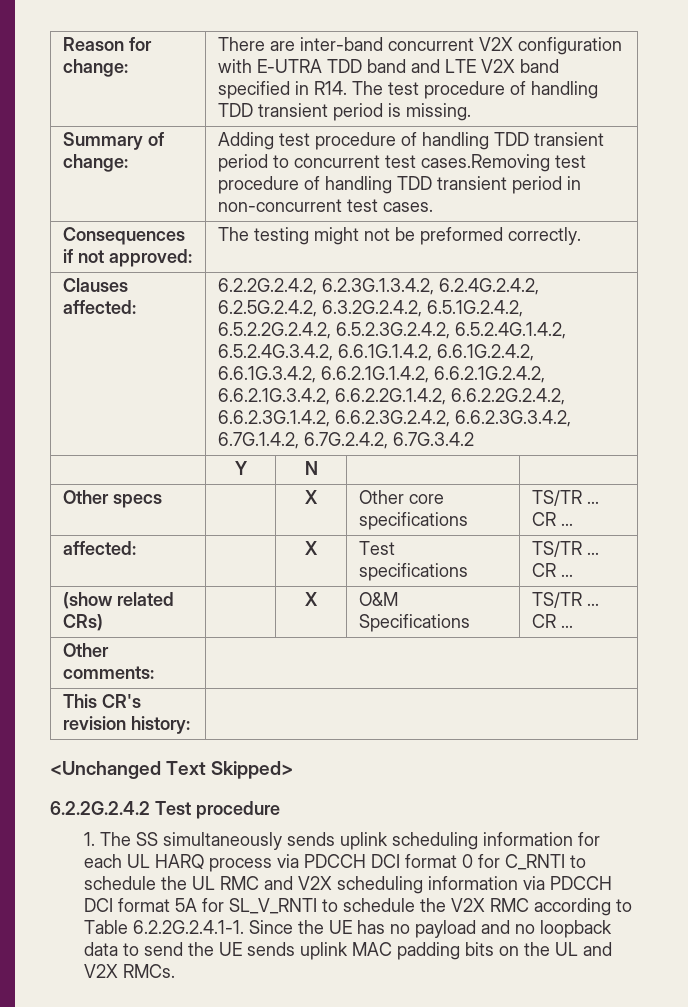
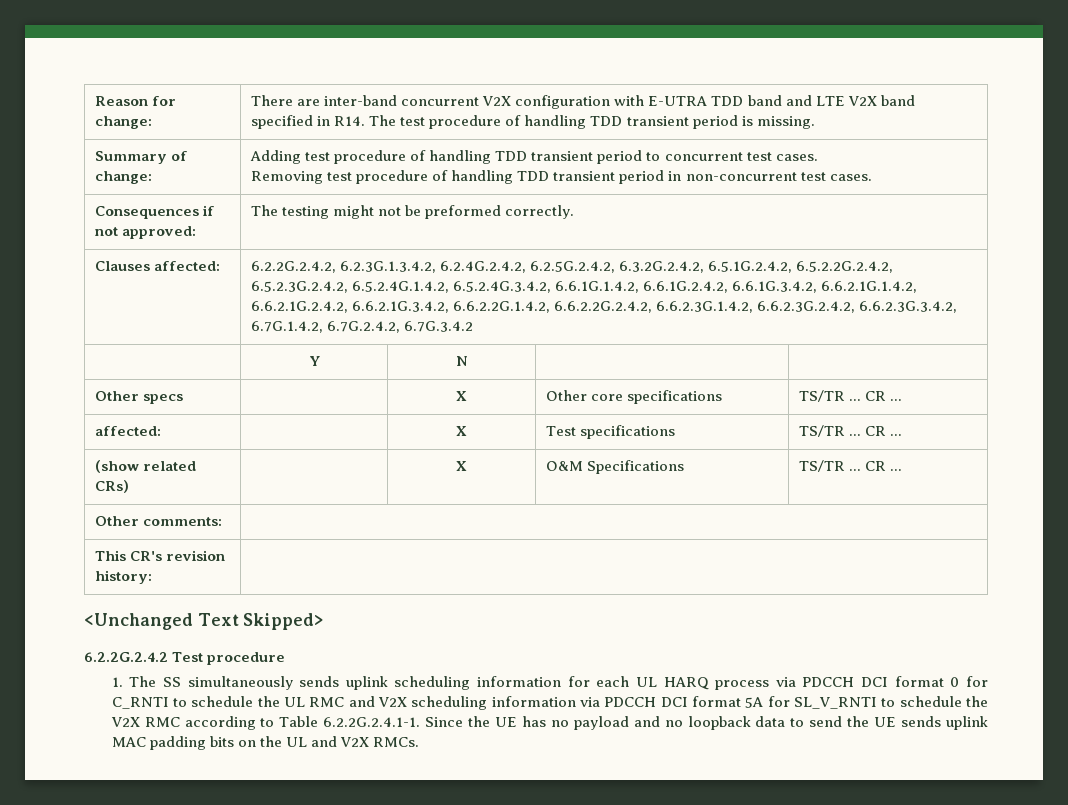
- Summary of change: | Adding test procedure of handling TDD transient period to concurrent test cases.Removing test procedure of handling TDD transient period in non-concurrent test cases.
+ Summary of change: | Adding test procedure of handling TDD transient period to concurrent test cases.
+ Removing test procedure of handling TDD transient period in non-concurrent test cases.

